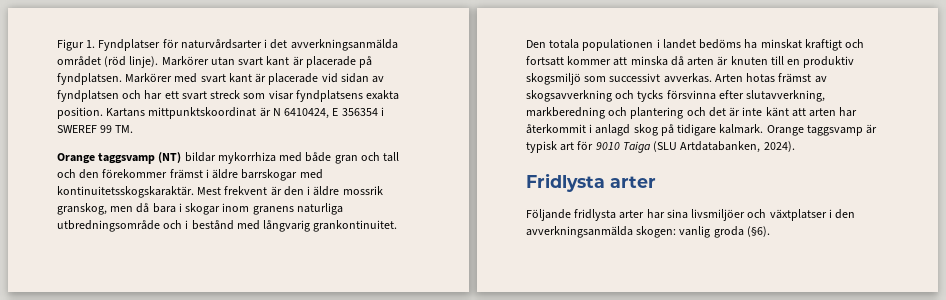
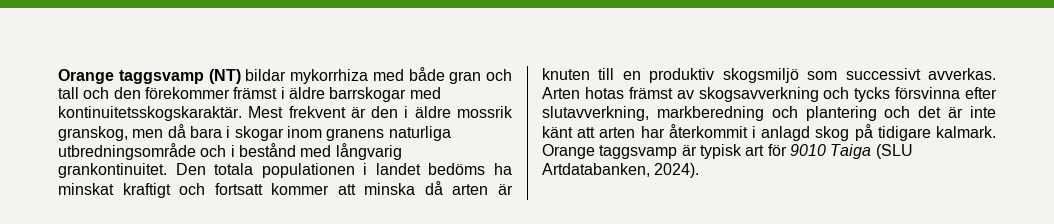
- Figur 1. Fyndplatser för naturvårdsarter i det avverkningsanmälda området (röd linje). Markörer utan svart kant är placerade på fyndplatsen. Markörer med svart kant är placerade vid sidan av fyndplatsen och har ett svart streck som visar fyndplatsens exakta position. Kartans mittpunktskoordinat är N 6410424, E 356354 i SWEREF 99 TM.
- Fridlysta arter
- Följande fridlysta arter har sina livsmiljöer och växtplatser i den avverkningsanmälda skogen: vanlig groda (§6).

